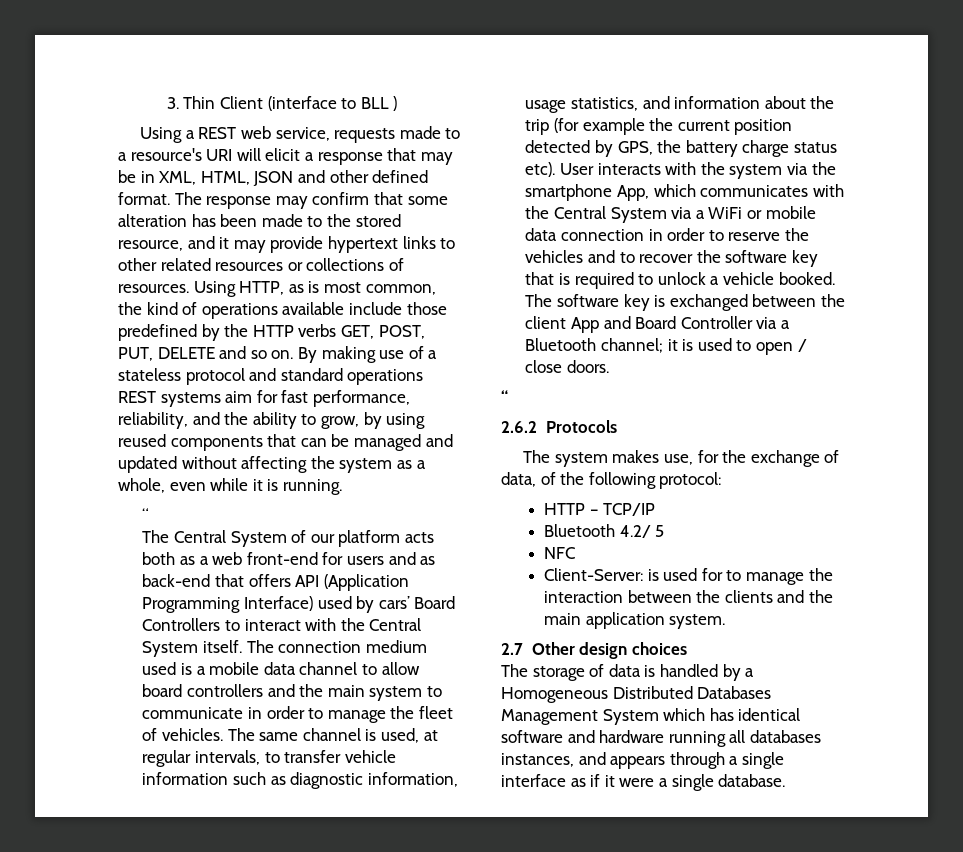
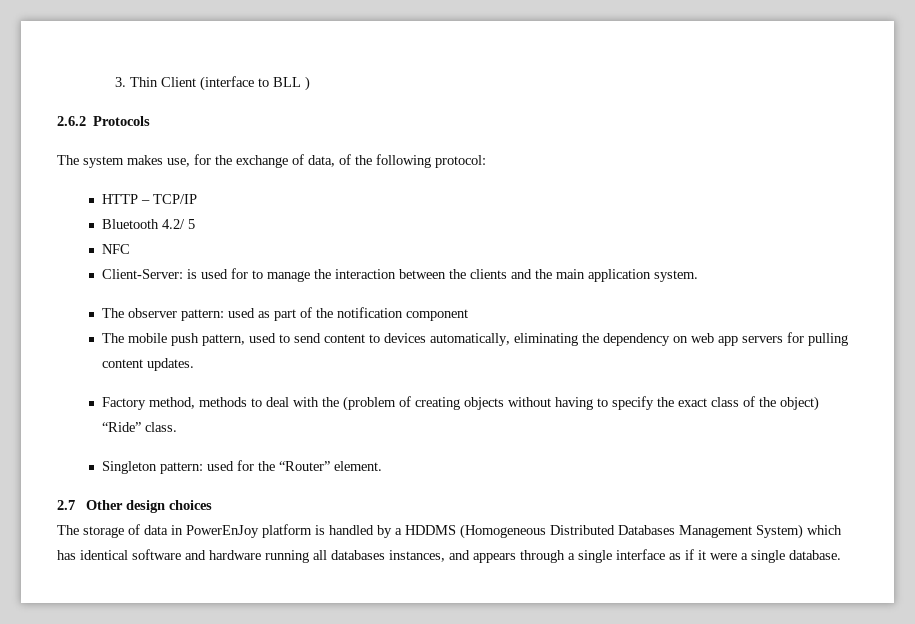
- Using a REST web service, requests made to a resource's URI will elicit a response that may be in XML, HTML, JSON and other defined format. The response may confirm that some alteration has been made to the stored resource, and it may provide hypertext links to other related resources or collections of resources. Using HTTP, as is most common, the kind of operations available include those predefined by the HTTP verbs GET, POST, PUT, DELETE and so on. By making use of a stateless protocol and standard operations REST systems aim for fast performance, reliability, and the ability to grow, by using reused components that can be managed and updated without affecting the system as a whole, even while it is running.
- “
- The Central System of our platform acts both as a web front-end for users and as back-end that offers API (Application Programming Interface) used by cars’ Board Controllers to interact with the Central System itself. The connection medium used is a mobile data channel to allow board controllers and the main system to communicate in order to manage the fleet of vehicles. The same channel is used, at regular intervals, to transfer vehicle information such as diagnostic information, usage statistics, and information about the trip (for example the current position detected by GPS, the battery charge status etc). User interacts with the system via the smartphone App, which communicates with the Central System via a WiFi or mobile data connection in order to reserve the vehicles and to recover the software key that is required to unlock a vehicle booked. The software key is exchanged between the client App and Board Controller via a Bluetooth channel; it is used to open / close doors.
- “
+ The observer pattern: used as part of the notification component
+ The mobile push pattern, used to send content to devices automatically, eliminating the dependency on web app servers for pulling content updates.
+ Factory method, methods to deal with the (problem of creating objects without having to specify the exact class of the object) “Ride” class.
+ Singleton pattern: used for the “Router” element.
- The storage of data is handled by a Homogeneous Distributed Databases Management System which has identical software and hardware running all databases instances, and appears through a single interface as if it were a single database.
+ The storage of data in PowerEnJoy platform is handled by a HDDMS (Homogeneous Distributed Databases Management System) which has identical software and hardware running all databases instances, and appears through a single interface as if it were a single database.

